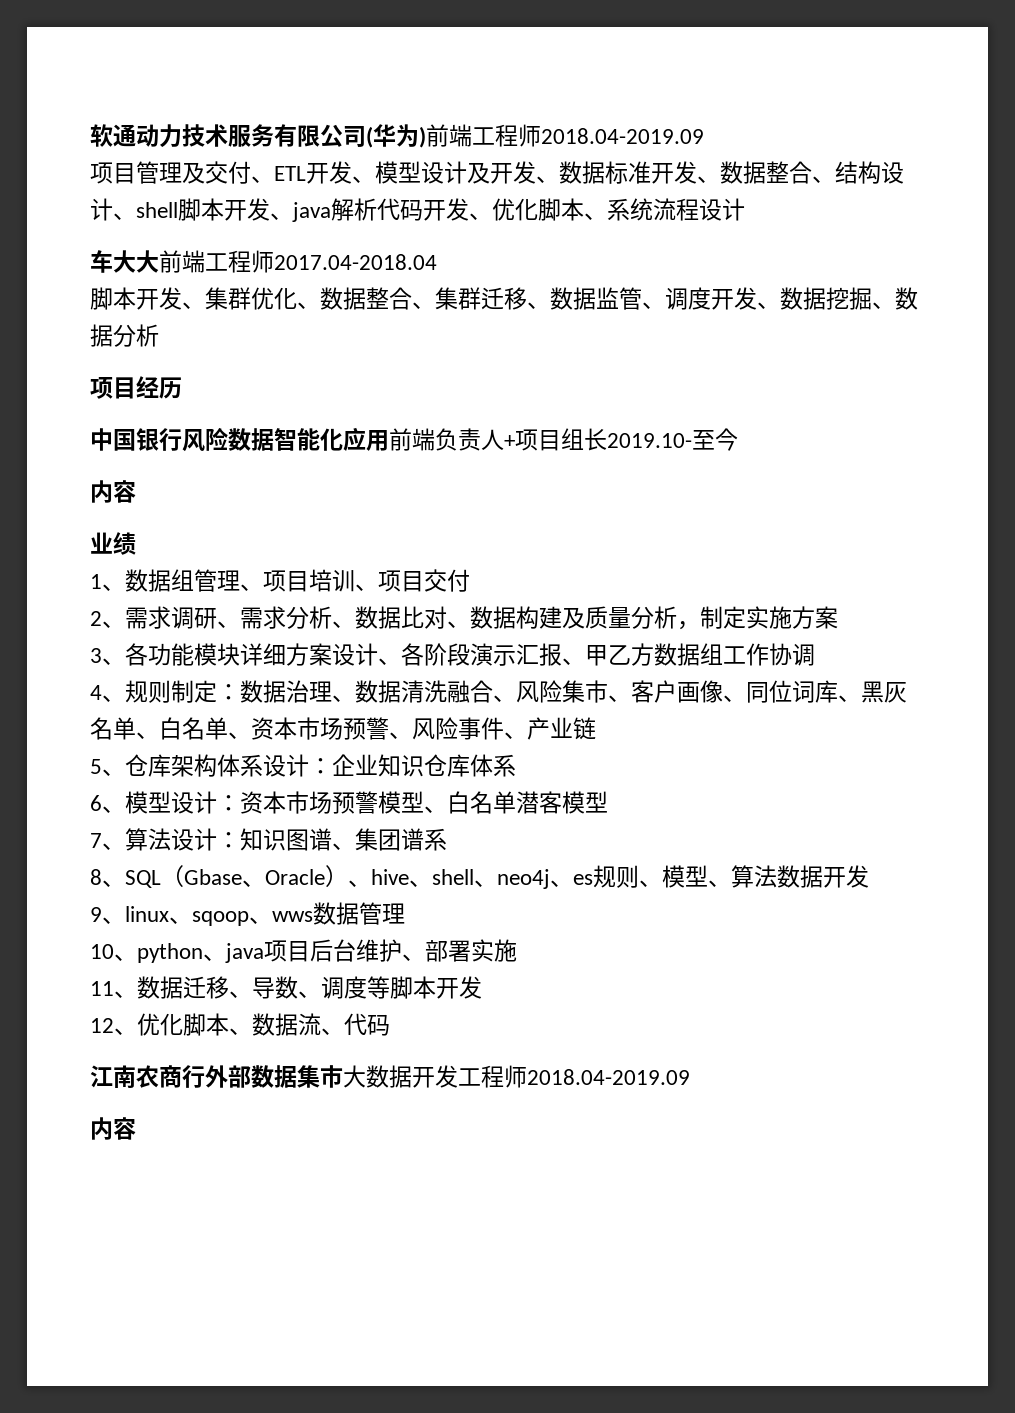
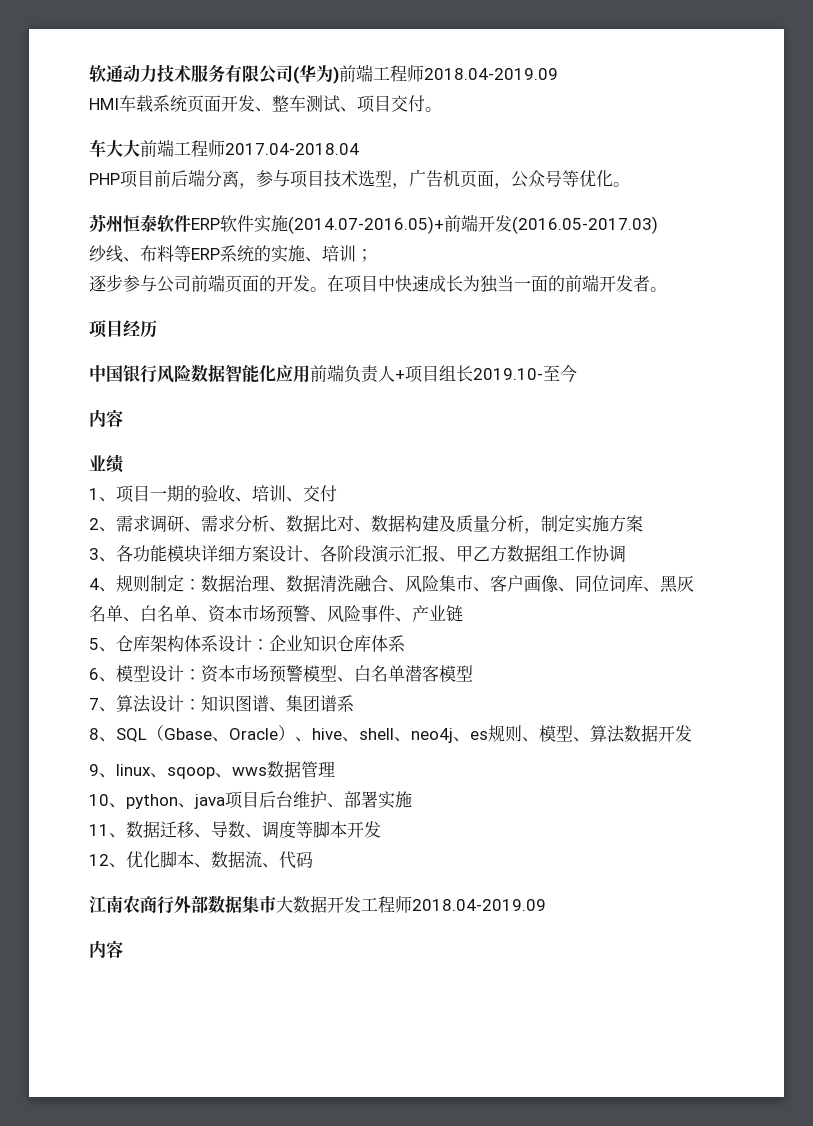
- 项目管理及交付、ETL开发、模型设计及开发、数据标准开发、数据整合、结构设计、shell脚本开发、java解析代码开发、优化脚本、系统流程设计
+ HMI车载系统页面开发、整车测试、项目交付。
- 脚本开发、集群优化、数据整合、集群迁移、数据监管、调度开发、数据挖掘、数据分析
+ PHP项目前后端分离，参与项目技术选型，广告机页面，公众号等优化。
+ 苏州恒泰软件ERP软件实施(2014.07-2016.05)+前端开发(2016.05-2017.03)
+ 纱线、布料等ERP系统的实施、培训；
+ 逐步参与公司前端页面的开发。在项目中快速成长为独当一面的前端开发者。
- 1、数据组管理、项目培训、项目交付
+ 1、项目一期的验收、培训、交付

